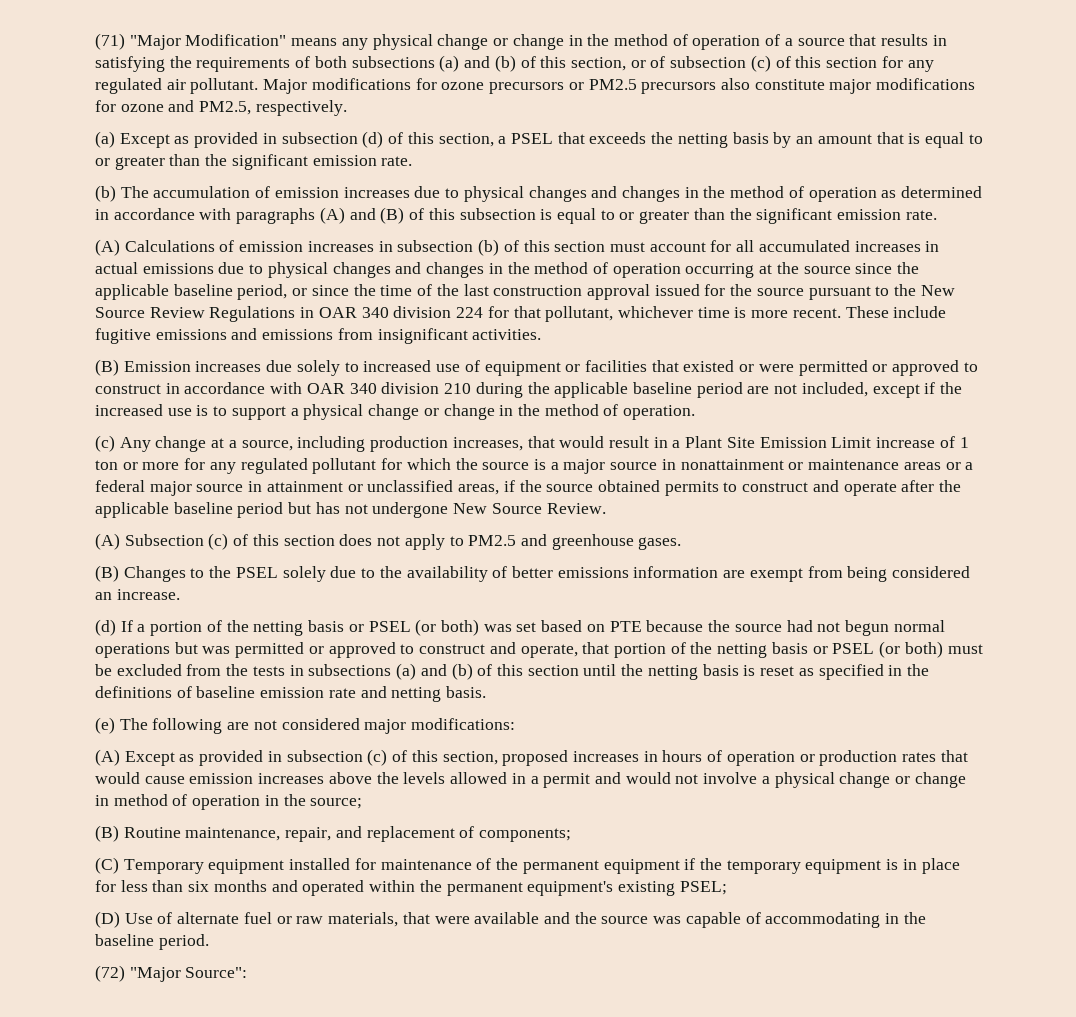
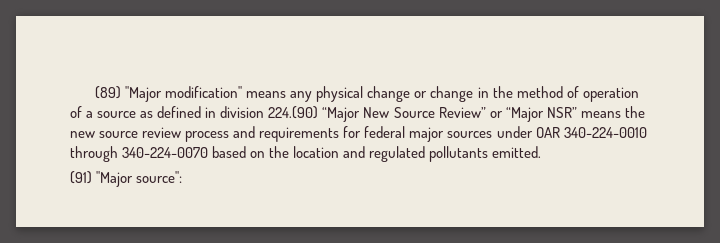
- (71) "Major Modification" means any physical change or change in the method of operation of a source that results in satisfying the requirements of both subsections (a) and (b) of this section, or of subsection (c) of this section for any regulated air pollutant. Major modifications for ozone precursors or PM2.5 precursors also constitute major modifications for ozone and PM2.5, respectively.
- (a) Except as provided in subsection (d) of this section, a PSEL that exceeds the netting basis by an amount that is equal to or greater than the significant emission rate.
- (b) The accumulation of emission increases due to physical changes and changes in the method of operation as determined in accordance with paragraphs (A) and (B) of this subsection is equal to or greater than the significant emission rate.
- (A) Calculations of emission increases in subsection (b) of this section must account for all accumulated increases in actual emissions due to physical changes and changes in the method of operation occurring at the source since the applicable baseline period, or since the time of the last construction approval issued for the source pursuant to the New Source Review Regulations in OAR 340 division 224 for that pollutant, whichever time is more recent. These include fugitive emissions and emissions from insignificant activities.
- (B) Emission increases due solely to increased use of equipment or facilities that existed or were permitted or approved to construct in accordance with OAR 340 division 210 during the applicable baseline period are not included, except if the increased use is to support a physical change or change in the method of operation.
- (c) Any change at a source, including production increases, that would result in a Plant Site Emission Limit increase of 1 ton or more for any regulated pollutant for which the source is a major source in nonattainment or maintenance areas or a federal major source in attainment or unclassified areas, if the source obtained permits to construct and operate after the applicable baseline period but has not undergone New Source Review.
- (A) Subsection (c) of this section does not apply to PM2.5 and greenhouse gases.
- (B) Changes to the PSEL solely due to the availability of better emissions information are exempt from being considered an increase.
- (d) If a portion of the netting basis or PSEL (or both) was set based on PTE because the source had not begun normal operations but was permitted or approved to construct and operate, that portion of the netting basis or PSEL (or both) must be excluded from the tests in subsections (a) and (b) of this section until the netting basis is reset as specified in the definitions of baseline emission rate and netting basis.
- (e) The following are not considered major modifications:
- (A) Except as provided in subsection (c) of this section, proposed increases in hours of operation or production rates that would cause emission increases above the levels allowed in a permit and would not involve a physical change or change in method of operation in the source;
- (B) Routine maintenance, repair, and replacement of components;
- (C) Temporary equipment installed for maintenance of the permanent equipment if the temporary equipment is in place for less than six months and operated within the permanent equipment's existing PSEL;
- (D) Use of alternate fuel or raw materials, that were available and the source was capable of accommodating in the baseline period.
- (72) "Major Source":
+ (89) "Major modification" means any physical change or change in the method of operation of a source as defined in division 224.(90) “Major New Source Review” or “Major NSR” means the new source review process and requirements for federal major sources under OAR 340-224-0010 through 340-224-0070 based on the location and regulated pollutants emitted.
+ (91) "Major source":

